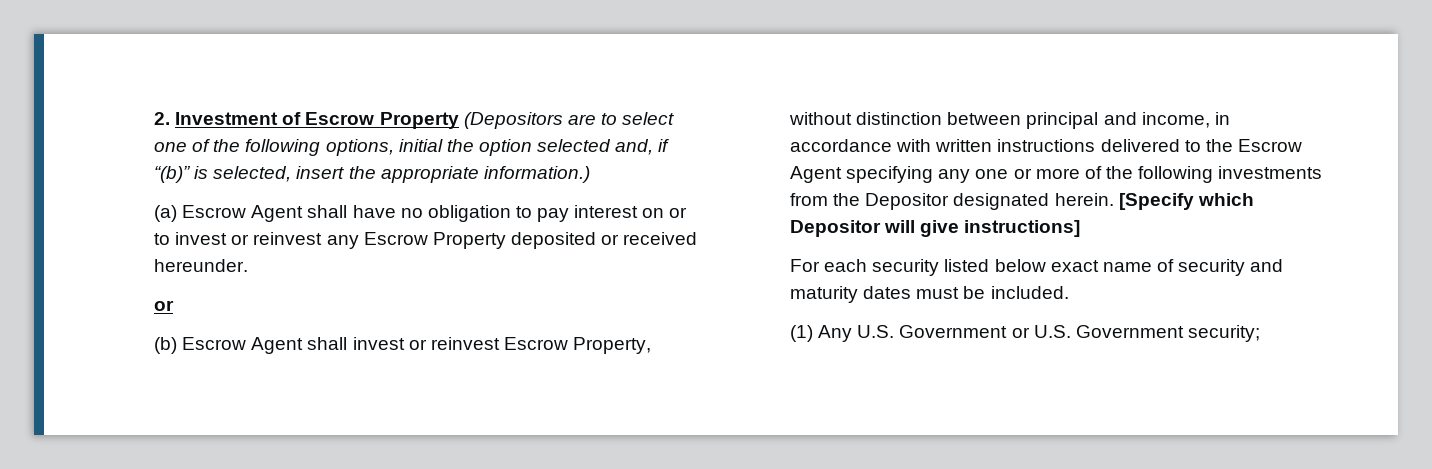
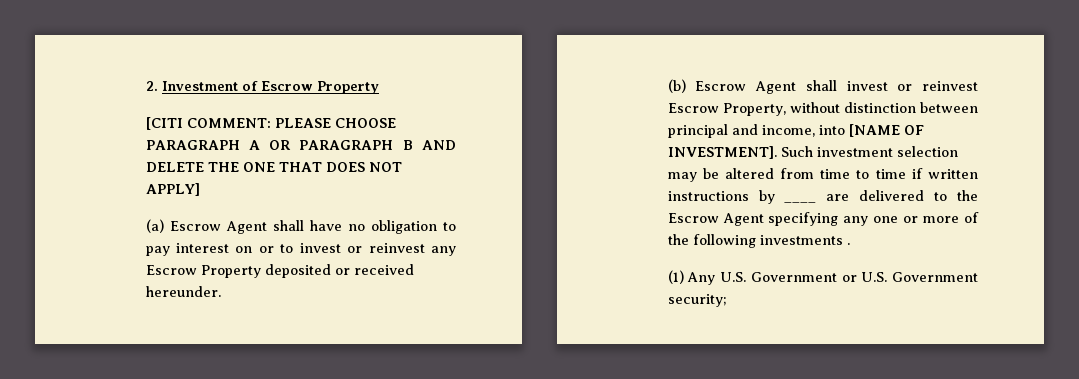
- 2. Investment of Escrow Property (Depositors are to select one of the following options, initial the option selected and, if “(b)” is selected, insert the appropriate information.)
+ 2. Investment of Escrow Property
+ [CITI COMMENT: PLEASE CHOOSE PARAGRAPH A OR PARAGRAPH B AND DELETE THE ONE THAT DOES NOT APPLY]
  (a) Escrow Agent shall have no obligation to pay interest on or to invest or reinvest any Escrow Property deposited or received hereunder.
- or
- (b) Escrow Agent shall invest or reinvest Escrow Property, without distinction between principal and income, in accordance with written instructions delivered to the Escrow Agent specifying any one or more of the following investments from the Depositor designated herein. [Specify which Depositor will give instructions]
- For each security listed below exact name of security and maturity dates must be included.
+ (b) Escrow Agent shall invest or reinvest Escrow Property, without distinction between principal and income, into [NAME OF INVESTMENT]. Such investment selection may be altered from time to time if written instructions by ____ are delivered to the Escrow Agent specifying any one or more of the following investments .

